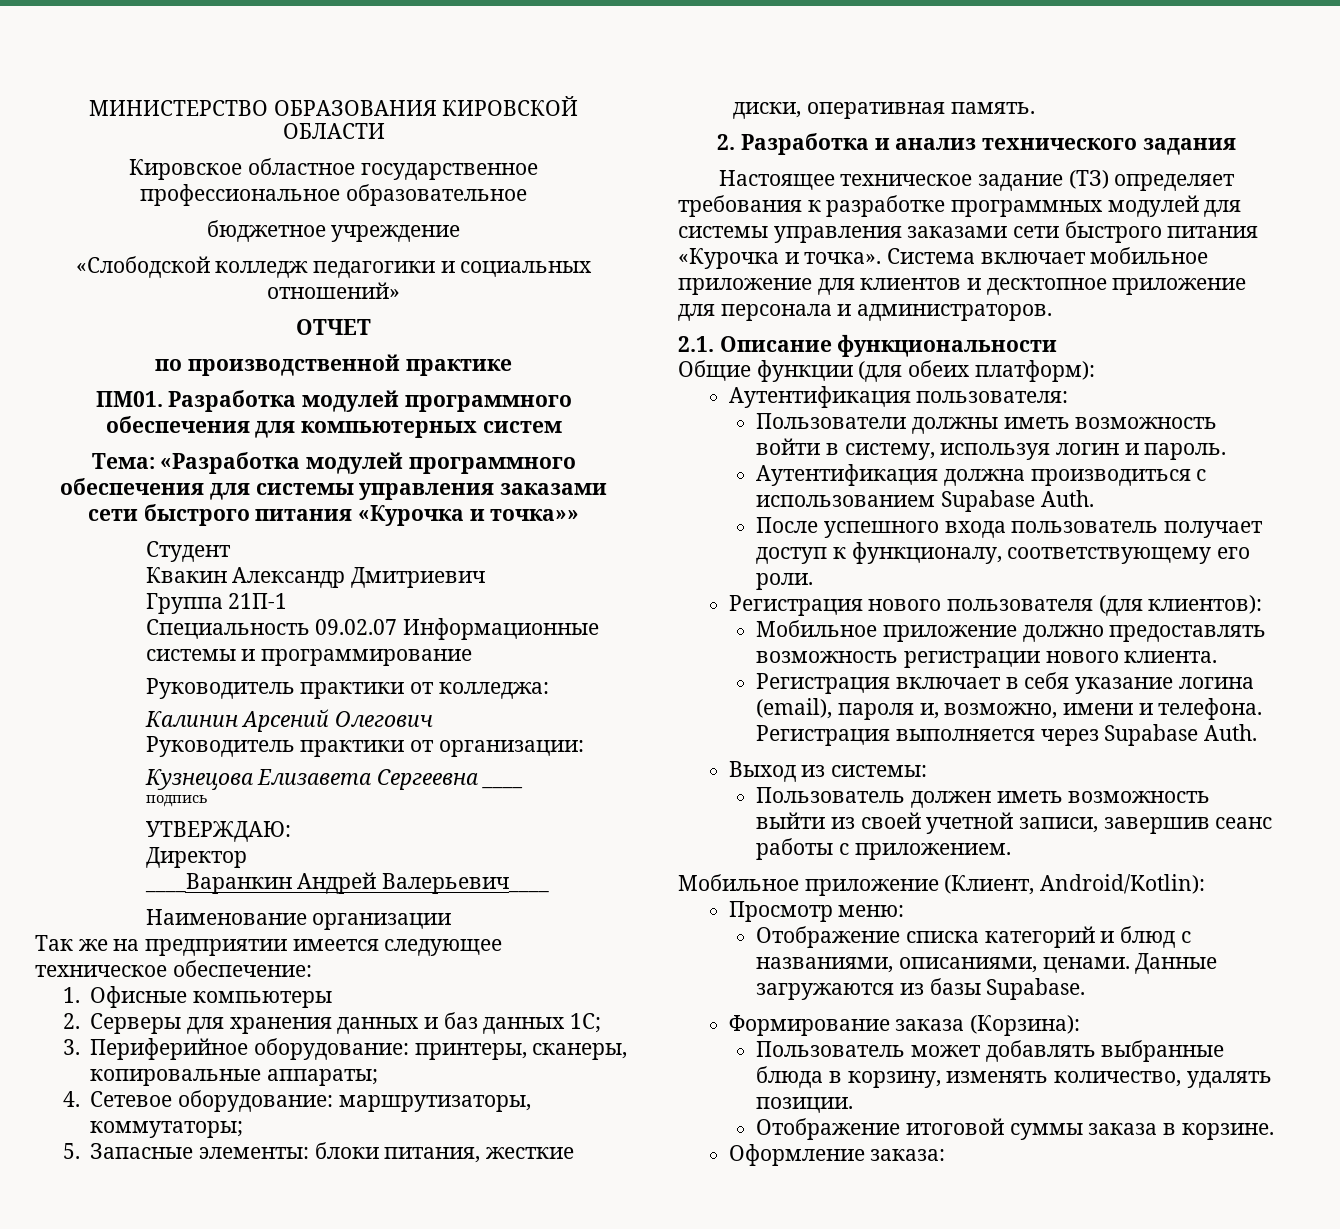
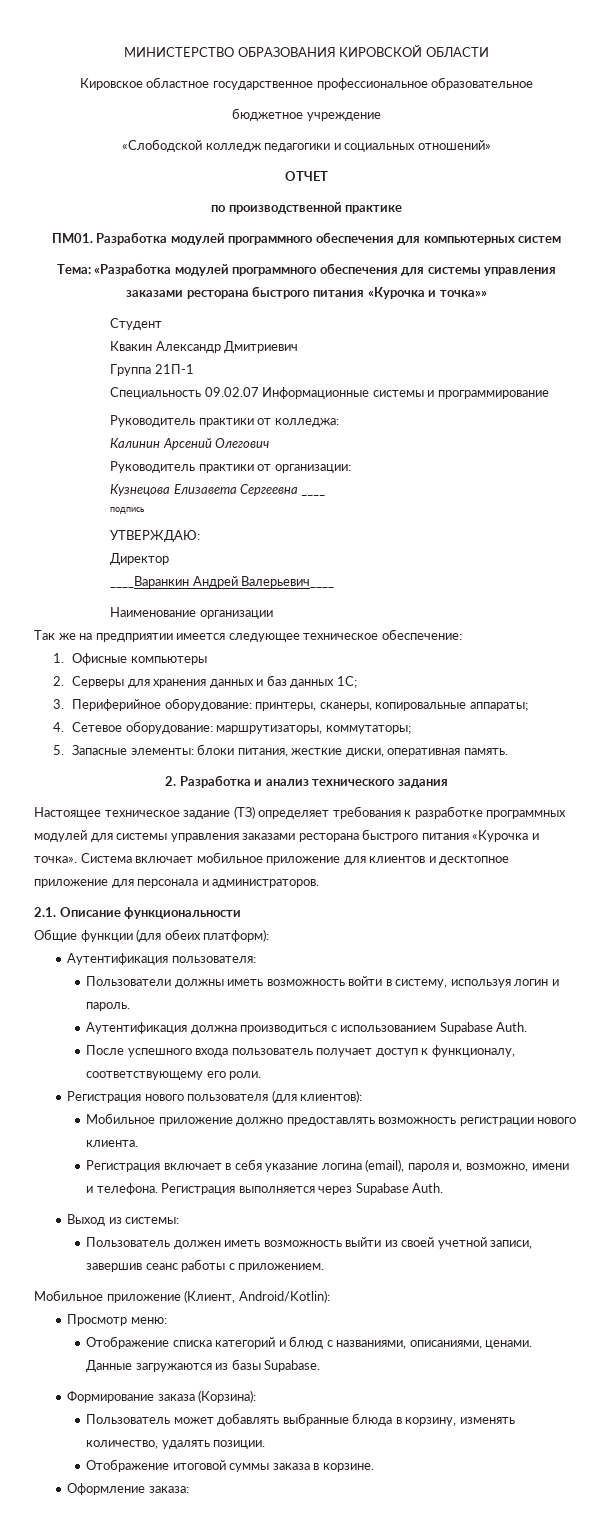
- Тема: «Разработка модулей программного обеспечения для системы управления заказами сети быстрого питания «Курочка и точка»»
+ Тема: «Разработка модулей программного обеспечения для системы управления заказами ресторана быстрого питания «Курочка и точка»»
- Настоящее техническое задание (ТЗ) определяет требования к разработке программных модулей для системы управления заказами сети быстрого питания «Курочка и точка».
+ Настоящее техническое задание (ТЗ) определяет требования к разработке программных модулей для системы управления заказами ресторана быстрого питания «Курочка и точка».

